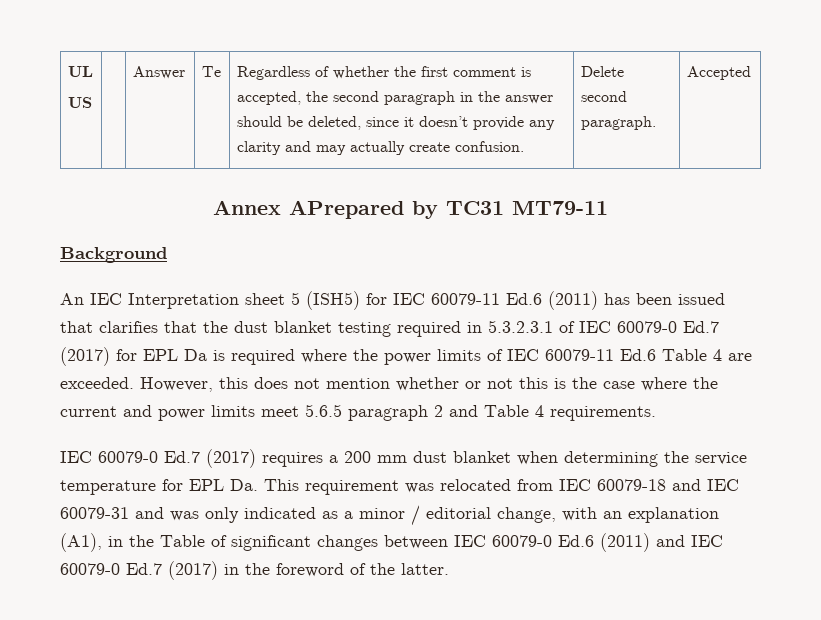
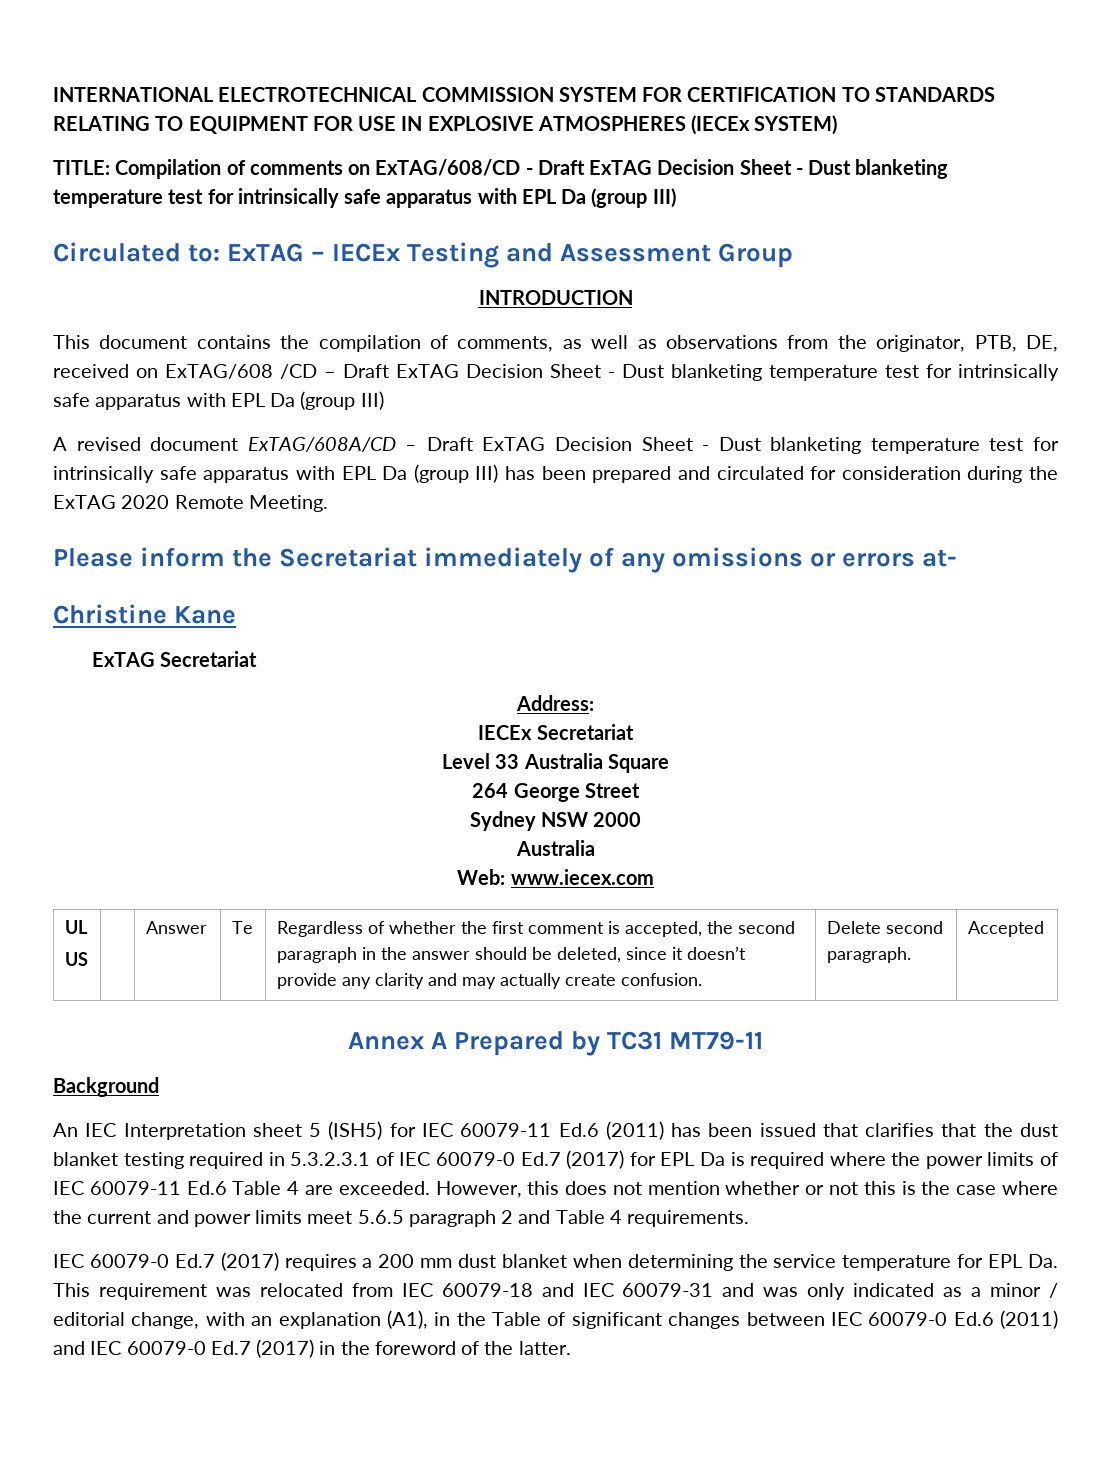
+ INTERNATIONAL ELECTROTECHNICAL COMMISSION SYSTEM FOR CERTIFICATION TO STANDARDS RELATING TO EQUIPMENT FOR USE IN EXPLOSIVE ATMOSPHERES (IECEx SYSTEM)
+ TITLE: Compilation of comments on ExTAG/608/CD - Draft ExTAG Decision Sheet - Dust blanketing temperature test for intrinsically safe apparatus with EPL Da (group III)
+ Circulated to: ExTAG – IECEx Testing and Assessment Group
+ INTRODUCTION
+ This document contains the compilation of comments, as well as observations from the originator, PTB, DE, received on ExTAG/608 /CD – Draft ExTAG Decision Sheet - Dust blanketing temperature test for intrinsically safe apparatus with EPL Da (group III)
+ A revised document ExTAG/608A/CD – Draft ExTAG Decision Sheet - Dust blanketing temperature test for intrinsically safe apparatus with EPL Da (group III) has been prepared and circulated for consideration during the ExTAG 2020 Remote Meeting.
+ Please inform the Secretariat immediately of any omissions or errors at-
+ Christine Kane
+ ExTAG Secretariat
+ Address:
+ IECEx Secretariat
+ Level 33 Australia Square
+ 264 George Street
+ Sydney NSW 2000
+ Australia
+ Web: www.iecex.com
- Annex APrepared by TC31 MT79-11
+ Annex A Prepared by TC31 MT79-11

